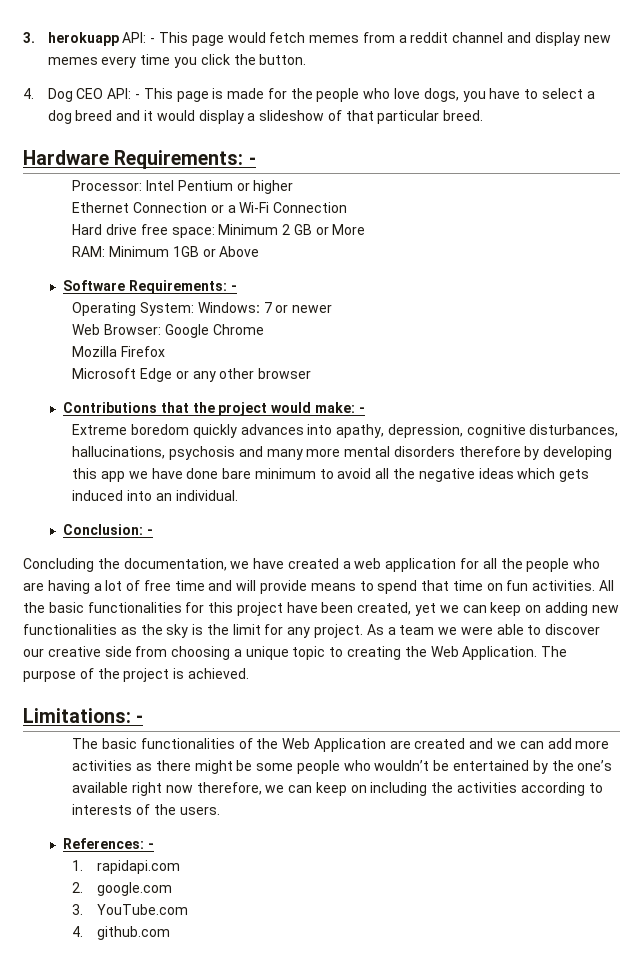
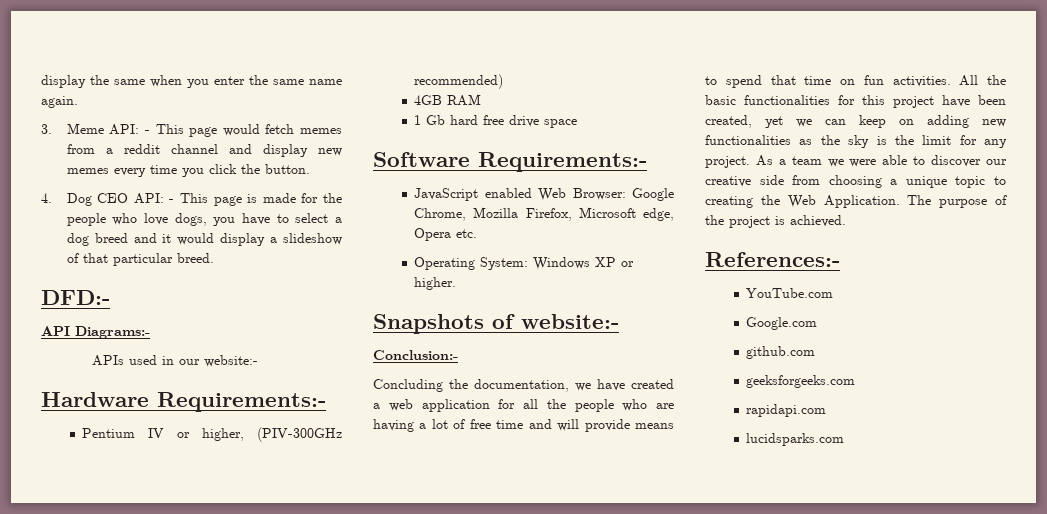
- 3. herokuapp API: - This page would fetch memes from a reddit channel and display new memes every time you click the button.
+ display the same when you enter the same name again.
+ 3. Meme API: - This page would fetch memes from a reddit channel and display new memes every time you click the button.
- Hardware Requirements: -
- Processor: Intel Pentium or higher
- Ethernet Connection or a Wi-Fi Connection
- Hard drive free space: Minimum 2 GB or More
- RAM: Minimum 1GB or Above
- Software Requirements: -
- Operating System: Windows: 7 or newer
- Web Browser: Google Chrome
- Mozilla Firefox
- Microsoft Edge or any other browser
- Contributions that the project would make: -
- Extreme boredom quickly advances into apathy, depression, cognitive disturbances, hallucinations, psychosis and many more mental disorders therefore by developing this app we have done bare minimum to avoid all the negative ideas which gets induced into an individual.
- Conclusion: -
+ DFD:-
+ API Diagrams:-
+ APIs used in our website:-
+ Hardware Requirements:-
+ Pentium IV or higher, (PIV-300GHz recommended)
+ 4GB RAM
+ 1 Gb hard free drive space
+ Software Requirements:-
+ JavaScript enabled Web Browser: Google Chrome, Mozilla Firefox, Microsoft edge, Opera etc.
+ Operating System: Windows XP or higher.
+ Snapshots of website:-
+ Conclusion:-
- Limitations: -
- The basic functionalities of the Web Application are created and we can add more activities as there might be some people who wouldn’t be entertained by the one’s available right now therefore, we can keep on including the activities according to interests of the users.
- References: -
- 1. rapidapi.com
- 2. google.com
- 3. YouTube.com
- 4. github.com
+ References:-
+ YouTube.com
+ Google.com
+ github.com
+ geeksforgeeks.com
+ rapidapi.com
+ lucidsparks.com

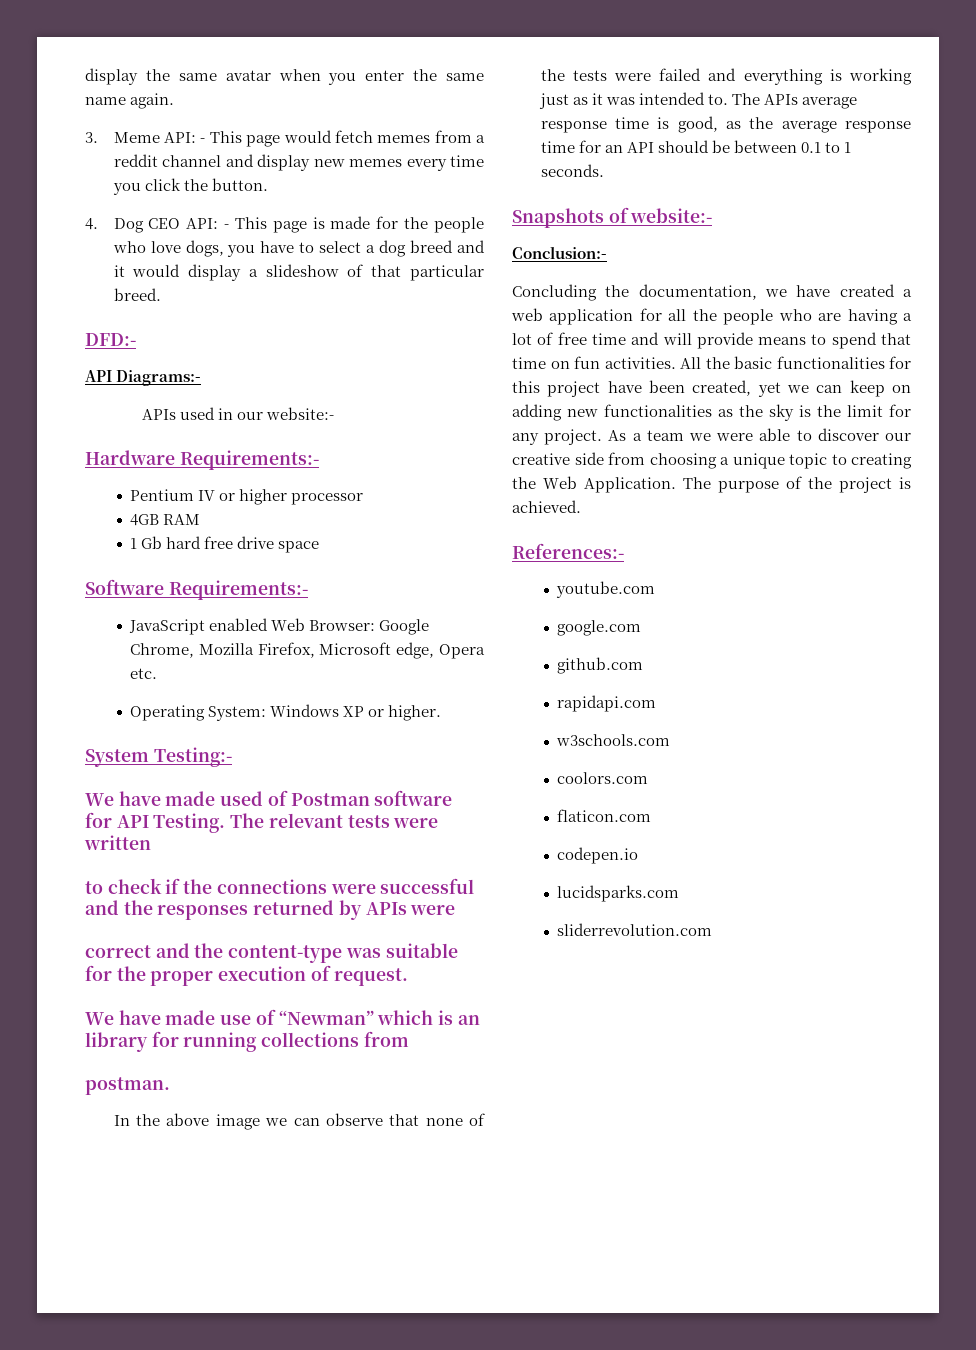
- display the same when you enter the same name again.
+ display the same avatar when you enter the same name again.
- Pentium IV or higher, (PIV-300GHz recommended)
+ Pentium IV or higher processor
+ System Testing:-
+ We have made used of Postman software for API Testing. The relevant tests were written
+ to check if the connections were successful and the responses returned by APIs were
+ correct and the content-type was suitable for the proper execution of request.
+ We have made use of “Newman” which is an library for running collections from
+ postman.
+ In the above image we can observe that none of the tests were failed and everything is working just as it was intended to. The APIs average response time is good, as the average response time for an API should be between 0.1 to 1 seconds.
- YouTube.com
- Google.com
+ youtube.com
+ google.com
- geeksforgeeks.com
+ w3schools.com
+ coolors.com
+ flaticon.com
+ codepen.io
+ sliderrevolution.com

